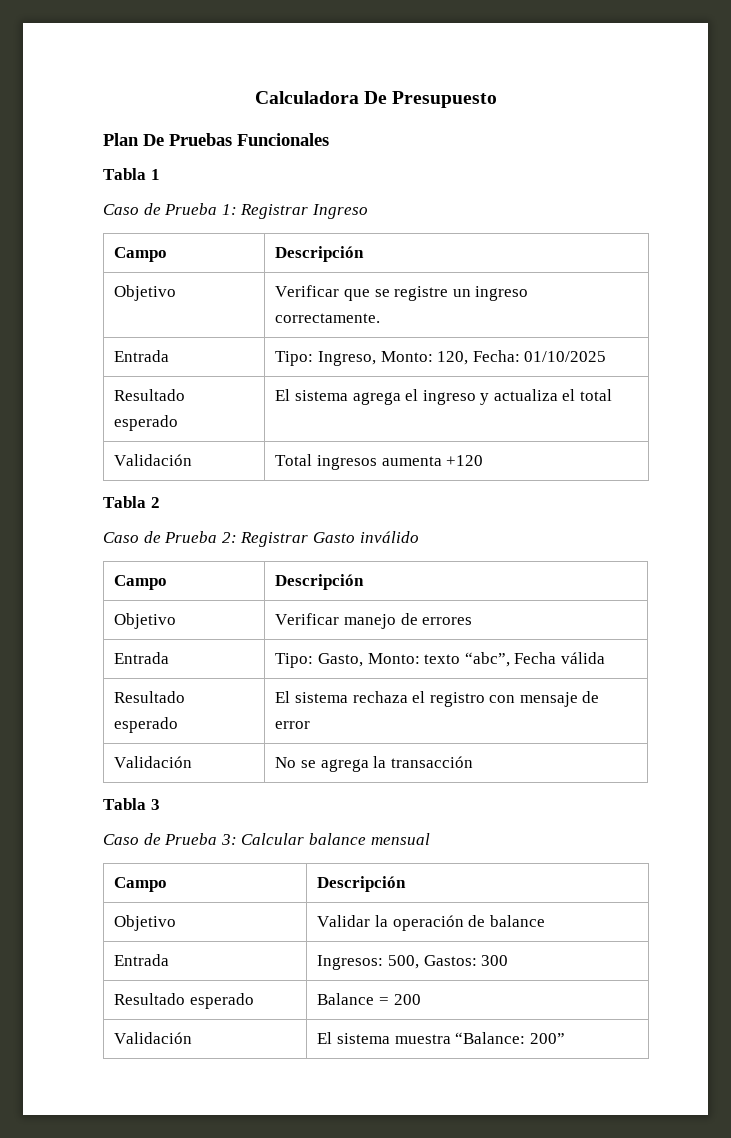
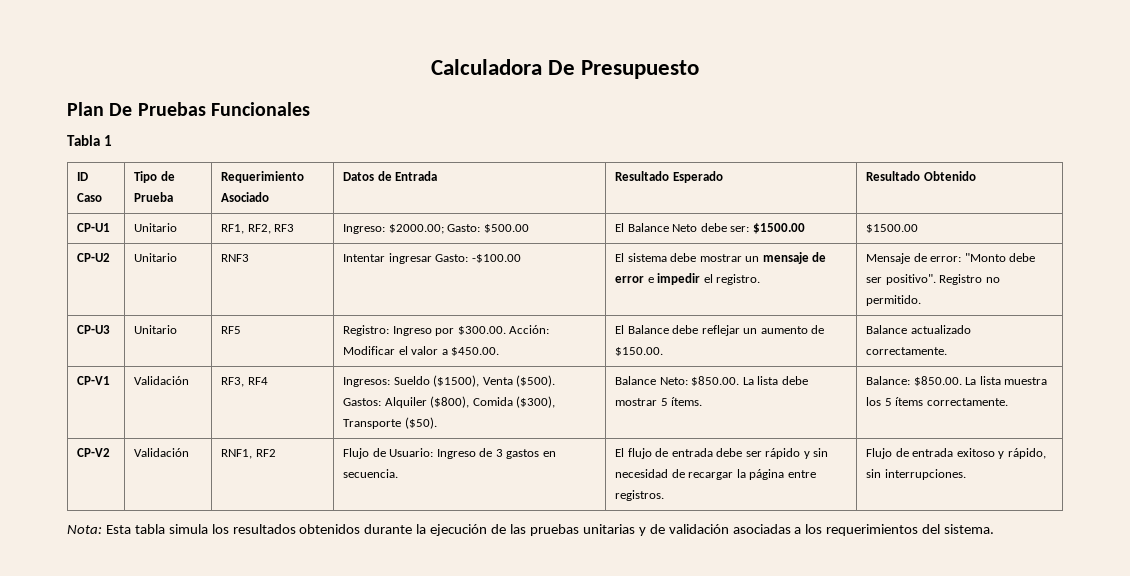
- Caso de Prueba 1: Registrar Ingreso
- Campo | Descripción
- Objetivo | Verificar que se registre un ingreso correctamente.
- Entrada | Tipo: Ingreso, Monto: 120, Fecha: 01/10/2025
- Resultado esperado | El sistema agrega el ingreso y actualiza el total
- Validación | Total ingresos aumenta +120
- Tabla 2
- Caso de Prueba 2: Registrar Gasto inválido
- Campo | Descripción
- Objetivo | Verificar manejo de errores
- Entrada | Tipo: Gasto, Monto: texto “abc”, Fecha válida
- Resultado esperado | El sistema rechaza el registro con mensaje de error
- Validación | No se agrega la transacción
- Tabla 3
- Caso de Prueba 3: Calcular balance mensual
- Campo | Descripción
- Objetivo | Validar la operación de balance
- Entrada | Ingresos: 500, Gastos: 300
- Resultado esperado | Balance = 200
- Validación | El sistema muestra “Balance: 200”
+ ID Caso | Tipo de Prueba | Requerimiento Asociado | Datos de Entrada | Resultado Esperado | Resultado Obtenido
+ CP-U1 | Unitario | RF1, RF2, RF3 | Ingreso: $2000.00; Gasto: $500.00 | El Balance Neto debe ser: $1500.00 | $1500.00
+ CP-U2 | Unitario | RNF3 | Intentar ingresar Gasto: -$100.00 | El sistema debe mostrar un mensaje de error e impedir el registro. | Mensaje de error: "Monto debe ser positivo". Registro no permitido.
+ CP-U3 | Unitario | RF5 | Registro: Ingreso por $300.00. Acción: Modificar el valor a $450.00. | El Balance debe reflejar un aumento de $150.00. | Balance actualizado correctamente.
+ CP-V1 | Validación | RF3, RF4 | Ingresos: Sueldo ($1500), Venta ($500). Gastos: Alquiler ($800), Comida ($300), Transporte ($50). | Balance Neto: $850.00. La lista debe mostrar 5 ítems. | Balance: $850.00. La lista muestra los 5 ítems correctamente.
+ CP-V2 | Validación | RNF1, RF2 | Flujo de Usuario: Ingreso de 3 gastos en secuencia. | El flujo de entrada debe ser rápido y sin necesidad de recargar la página entre registros. | Flujo de entrada exitoso y rápido, sin interrupciones.
+ Nota: Esta tabla simula los resultados obtenidos durante la ejecución de las pruebas unitarias y de validación asociadas a los requerimientos del sistema.

